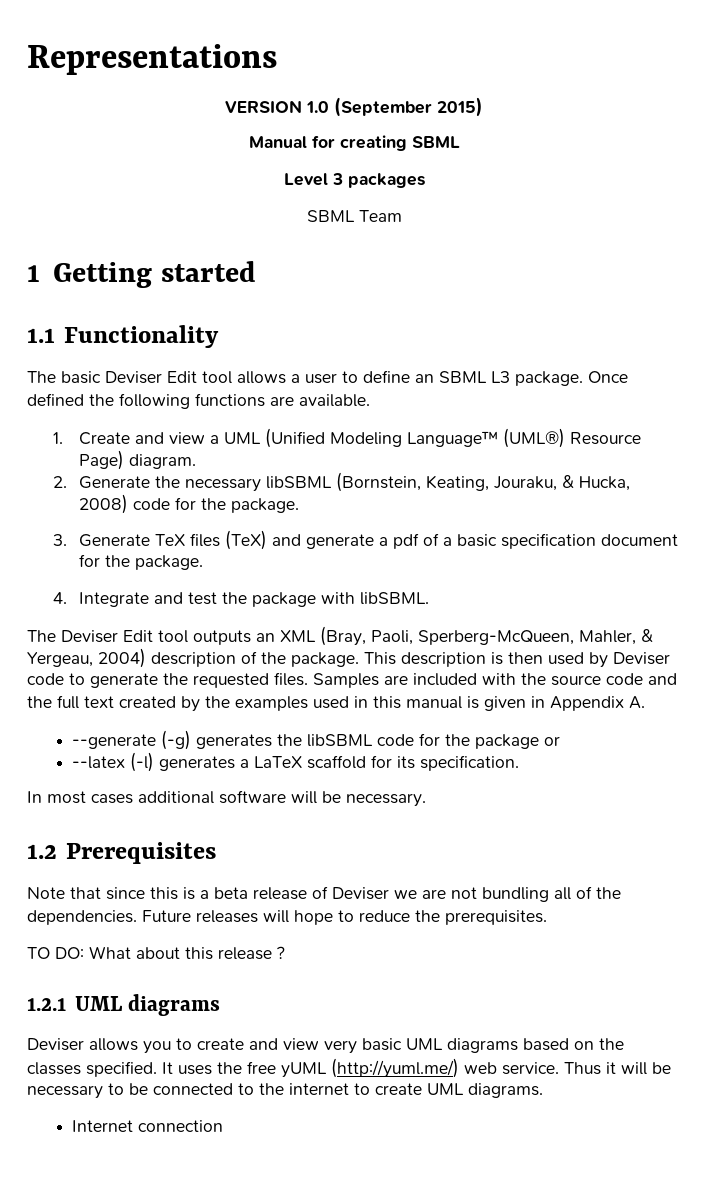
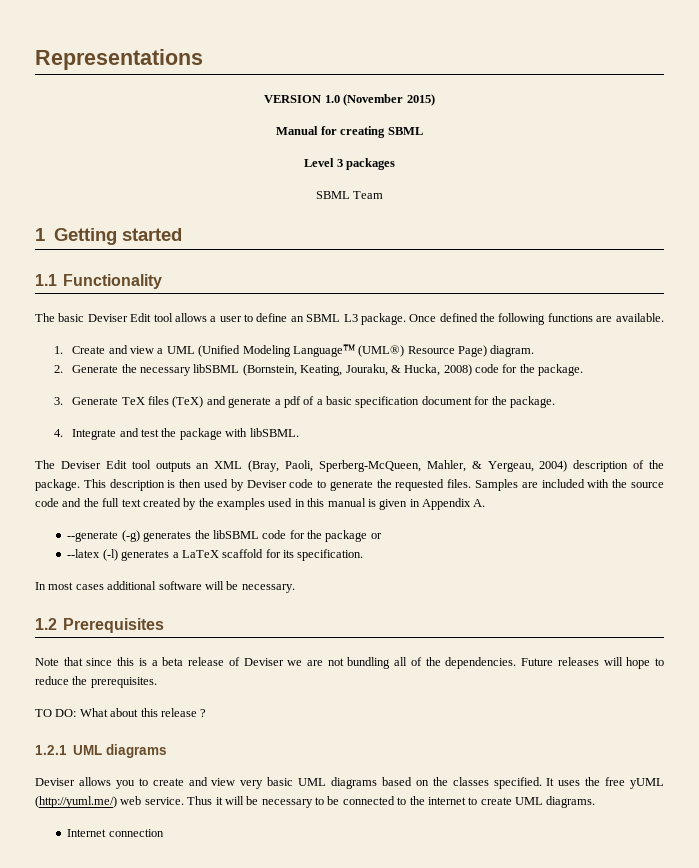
- VERSION 1.0 (September 2015)
+ VERSION 1.0 (November 2015)

